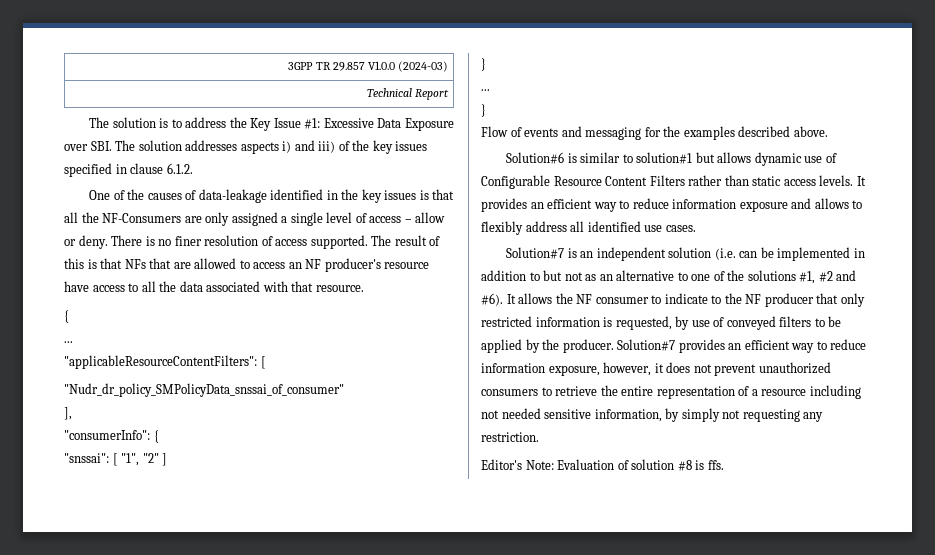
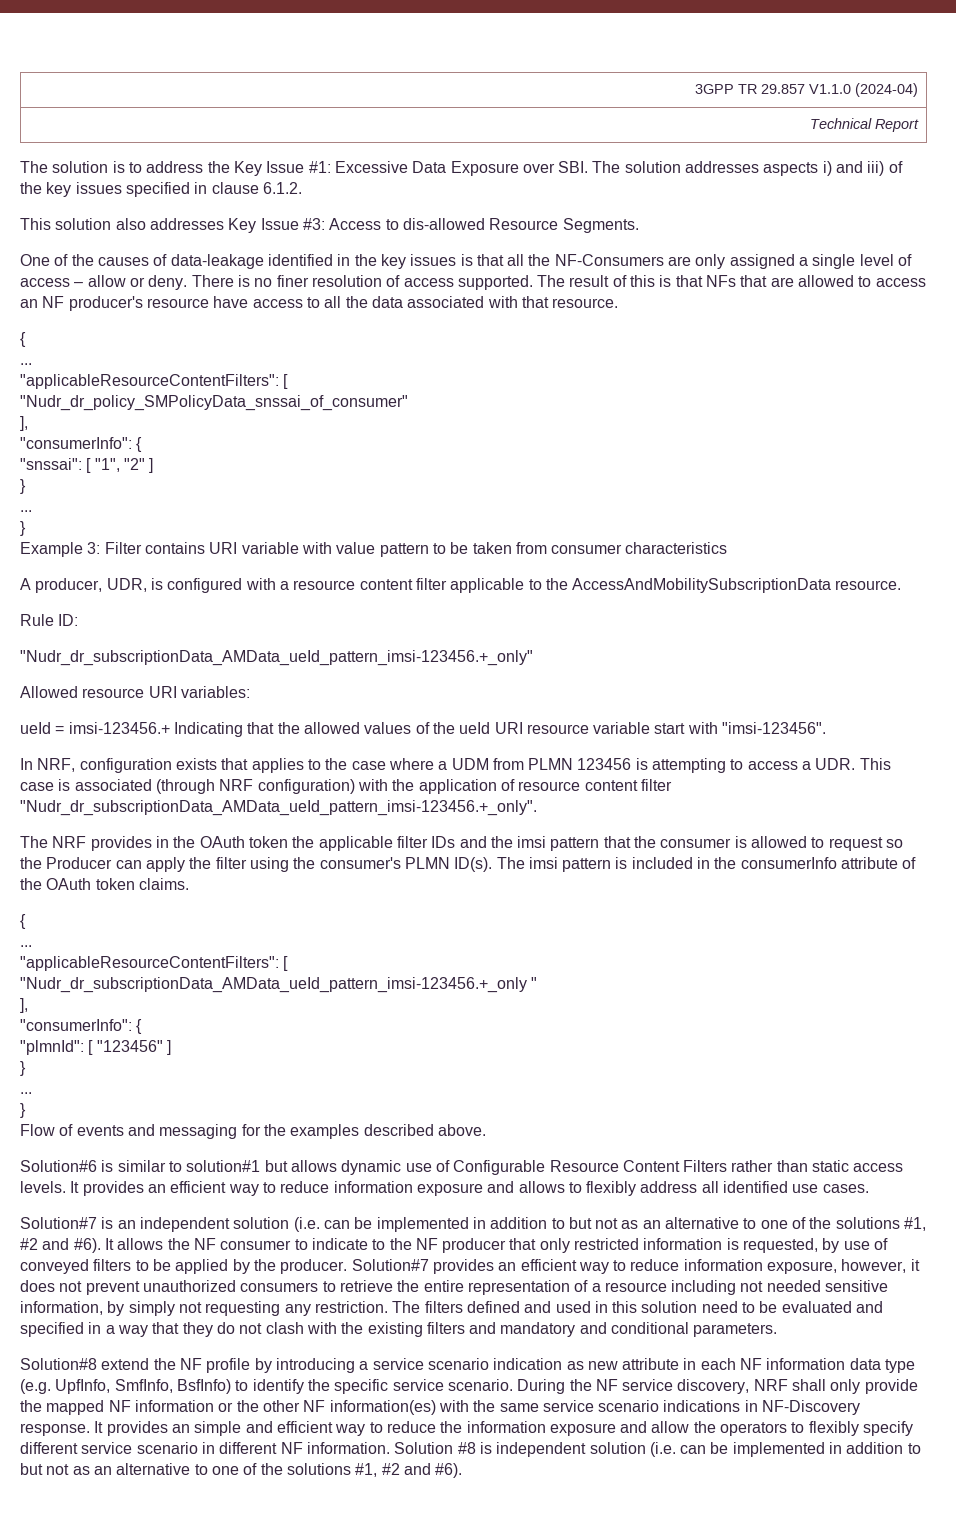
- 3GPP TR 29.857 V1.0.0 (2024-03)
+ 3GPP TR 29.857 V1.1.0 (2024-04)
+ This solution also addresses Key Issue #3: Access to dis-allowed Resource Segments.
+ Example 3: Filter contains URI variable with value pattern to be taken from consumer characteristics
+ A producer, UDR, is configured with a resource content filter applicable to the AccessAndMobilitySubscriptionData resource.
+ Rule ID:
+ "Nudr_dr_subscriptionData_AMData_ueId_pattern_imsi-123456.+_only"
+ Allowed resource URI variables:
+ ueId = imsi-123456.+ Indicating that the allowed values of the ueId URI resource variable start with "imsi-123456".
+ In NRF, configuration exists that applies to the case where a UDM from PLMN 123456 is attempting to access a UDR. This case is associated (through NRF configuration) with the application of resource content filter "Nudr_dr_subscriptionData_AMData_ueId_pattern_imsi-123456.+_only".
+ The NRF provides in the OAuth token the applicable filter IDs and the imsi pattern that the consumer is allowed to request so the Producer can apply the filter using the consumer's PLMN ID(s). The imsi pattern is included in the consumerInfo attribute of the OAuth token claims.
+ {
+ ...
+ "applicableResourceContentFilters": [
+ "Nudr_dr_subscriptionData_AMData_ueId_pattern_imsi-123456.+_only "
+ ],
+ "consumerInfo": {
+ "plmnId": [ "123456" ]
+ }
+ ...
+ }
- Solution#7 provides an efficient way to reduce information exposure, however, it does not prevent unauthorized consumers to retrieve the entire representation of a resource including not needed sensitive information, by simply not requesting any restriction.
- Editor's Note: Evaluation of solution #8 is ffs.
+ Solution#7 provides an efficient way to reduce information exposure, however, it does not prevent unauthorized consumers to retrieve the entire representation of a resource including not needed sensitive information, by simply not requesting any restriction. The filters defined and used in this solution need to be evaluated and specified in a way that they do not clash with the existing filters and mandatory and conditional parameters.
+ Solution#8 extend the NF profile by introducing a service scenario indication as new attribute in each NF information data type (e.g. UpfInfo, SmfInfo, BsfInfo) to identify the specific service scenario. During the NF service discovery, NRF shall only provide the mapped NF information or the other NF information(es) with the same service scenario indications in NF-Discovery response. It provides an simple and efficient way to reduce the information exposure and allow the operators to flexibly specify different service scenario in different NF information. Solution #8 is independent solution (i.e. can be implemented in addition to but not as an alternative to one of the solutions #1, #2 and #6).

